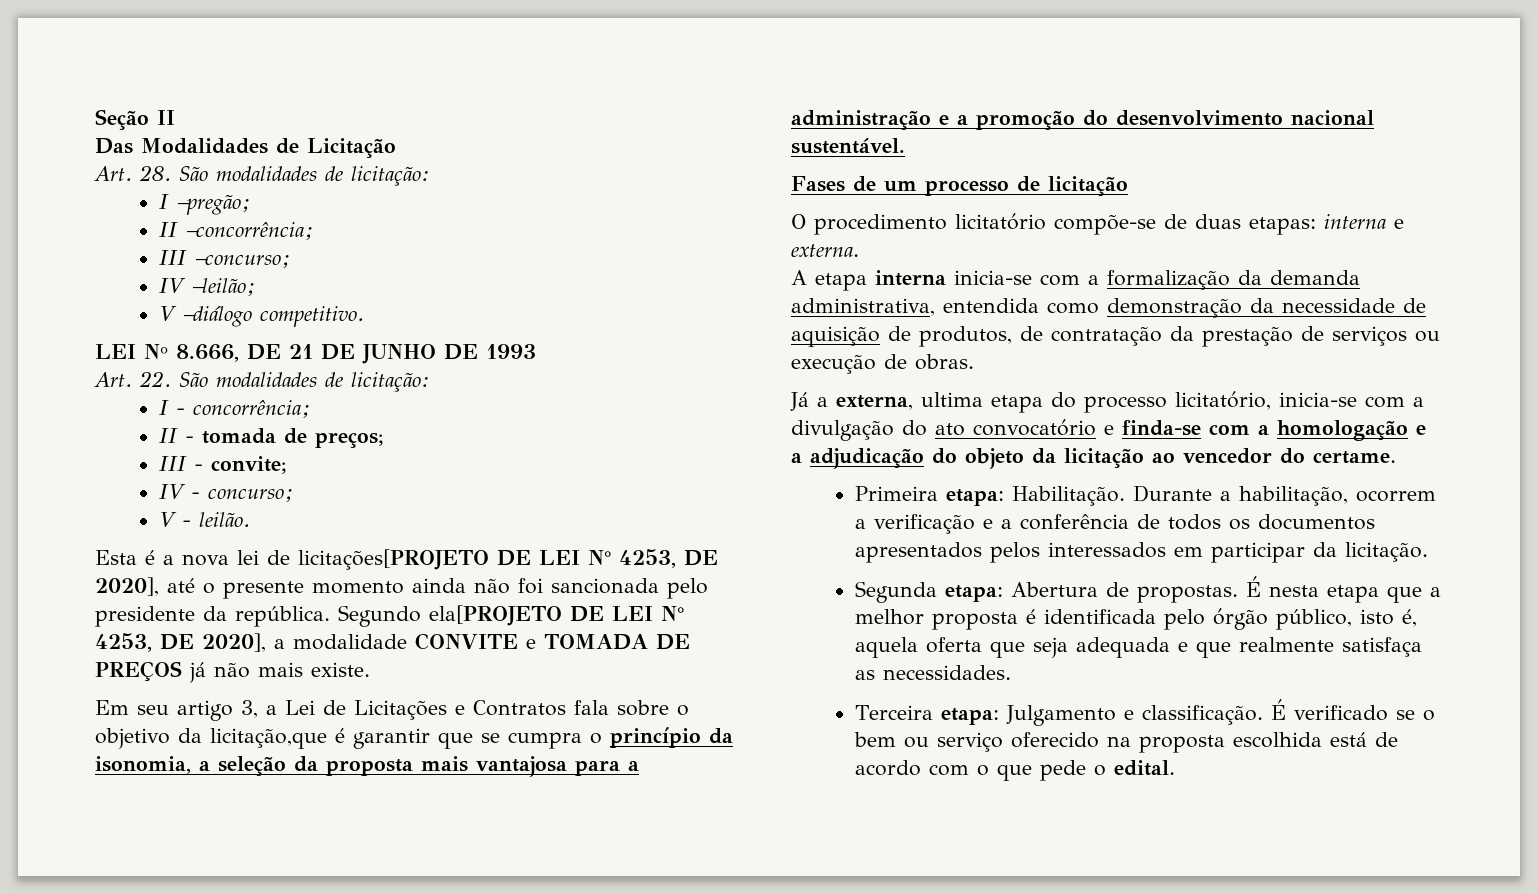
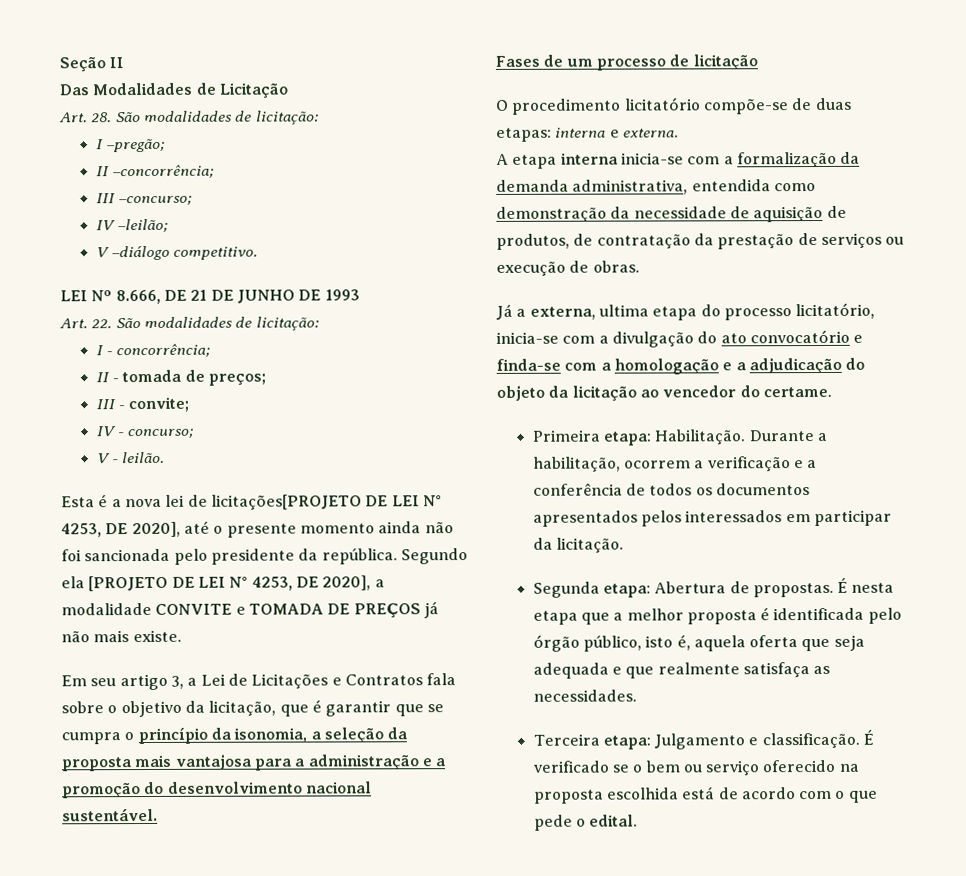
- Segundo ela[PROJETO DE LEI N° 4253, DE 2020], a modalidade CONVITE e TOMADA DE PREÇOS já não mais existe.
+ Segundo ela [PROJETO DE LEI N° 4253, DE 2020], a modalidade CONVITE e TOMADA DE PREÇOS já não mais existe.
- Em seu artigo 3, a Lei de Licitações e Contratos fala sobre o objetivo da licitação,que é garantir que se cumpra o princípio da isonomia, a seleção da proposta mais vantajosa para a administração e a promoção do desenvolvimento nacional sustentável.
+ Em seu artigo 3, a Lei de Licitações e Contratos fala sobre o objetivo da licitação, que é garantir que se cumpra o princípio da isonomia, a seleção da proposta mais vantajosa para a administração e a promoção do desenvolvimento nacional sustentável.

